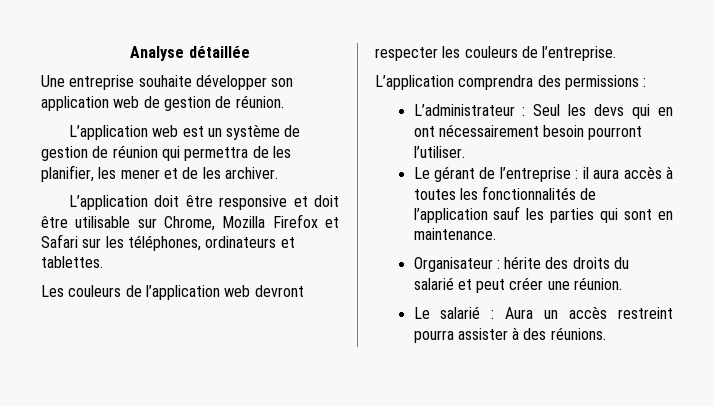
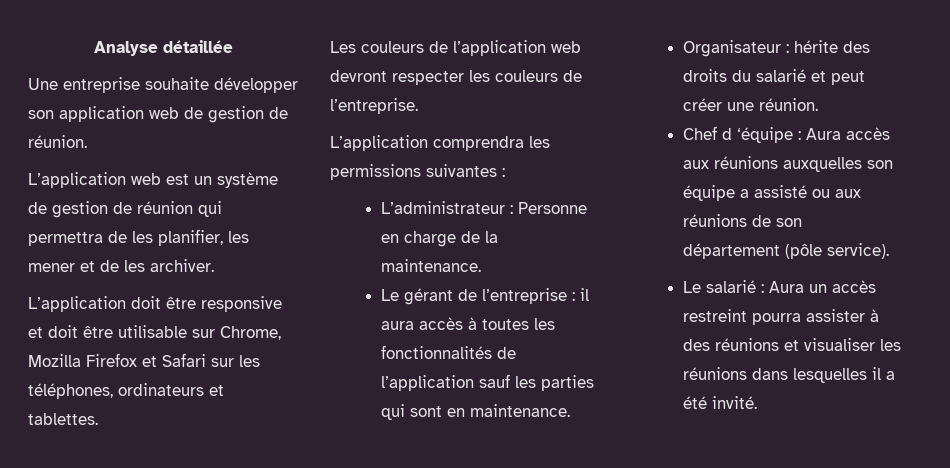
- L’application comprendra des permissions :
+ L’application comprendra les permissions suivantes :
- L’administrateur : Seul les devs qui en ont nécessairement besoin pourront l’utiliser.
+ L’administrateur : Personne en charge de la maintenance.
+ Chef d ‘équipe : Aura accès aux réunions auxquelles son équipe a assisté ou aux réunions de son département (pôle service).
- Le salarié : Aura un accès restreint pourra assister à des réunions.
+ Le salarié : Aura un accès restreint pourra assister à des réunions et visualiser les réunions dans lesquelles il a été invité.

